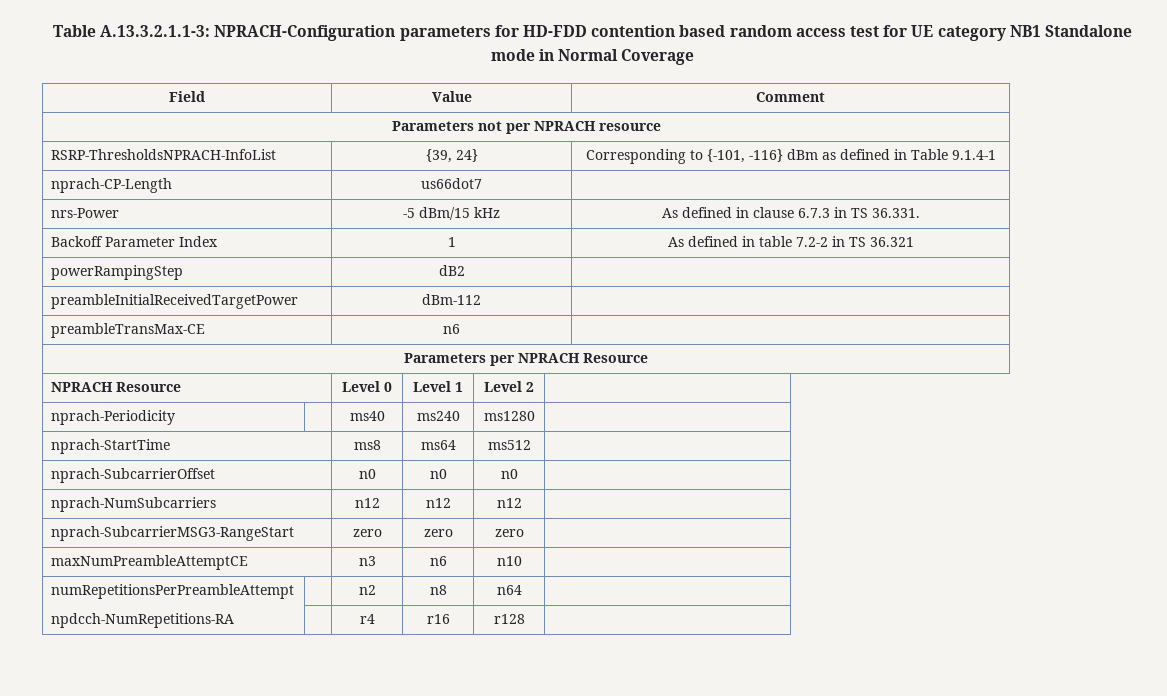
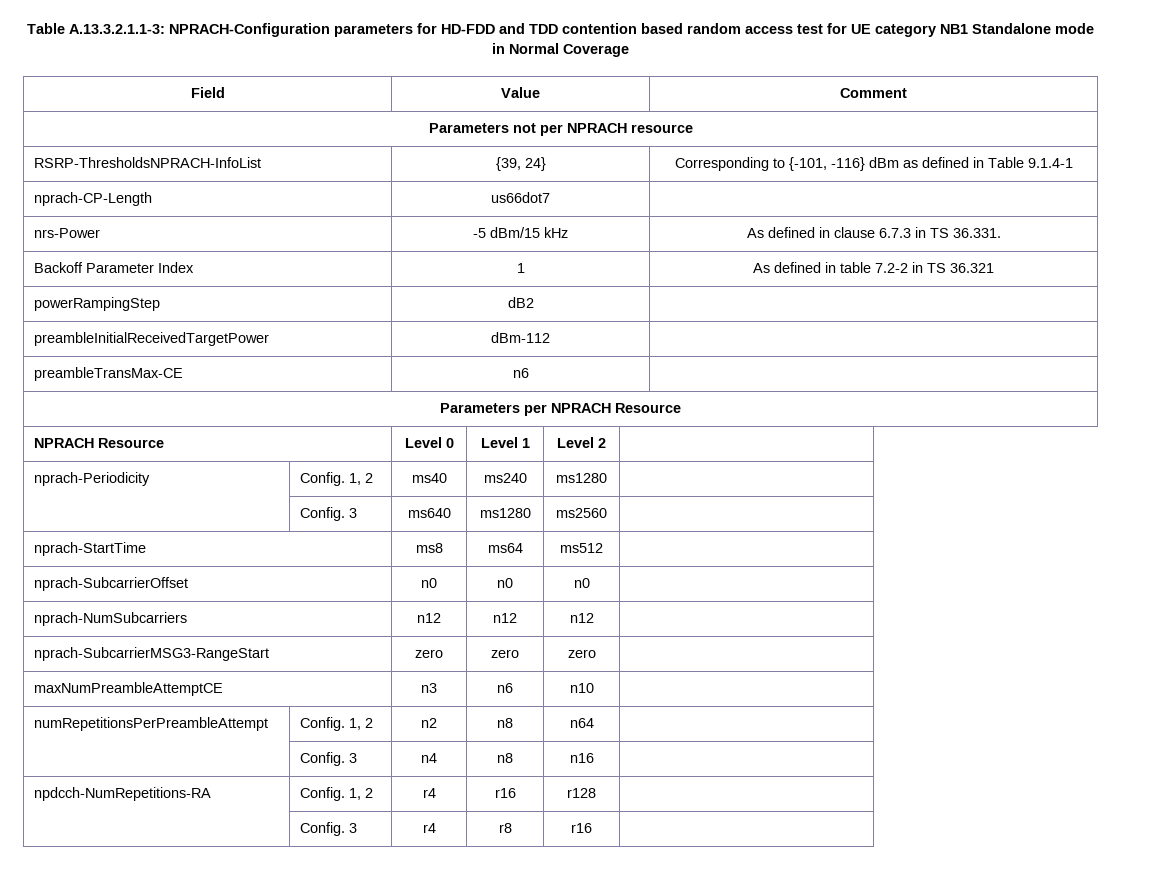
- Table A.13.3.2.1.1-3: NPRACH-Configuration parameters for HD-FDD contention based random access test for UE category NB1 Standalone mode in Normal Coverage
+ Table A.13.3.2.1.1-3: NPRACH-Configuration parameters for HD-FDD and TDD contention based random access test for UE category NB1 Standalone mode in Normal Coverage
- nprach-Periodicity | | ms40 | ms240 | ms1280 |
+ nprach-Periodicity | Config. 1, 2 | ms40 | ms240 | ms1280 |
+ | Config. 3 | ms640 | ms1280 | ms2560 |
- numRepetitionsPerPreambleAttempt | | n2 | n8 | n64 |
+ numRepetitionsPerPreambleAttempt | Config. 1, 2 | n2 | n8 | n64 |
- npdcch-NumRepetitions-RA | | r4 | r16 | r128 |
+ | Config. 3 | n4 | n8 | n16 |
+ npdcch-NumRepetitions-RA | Config. 1, 2 | r4 | r16 | r128 |
+ | Config. 3 | r4 | r8 | r16 |

